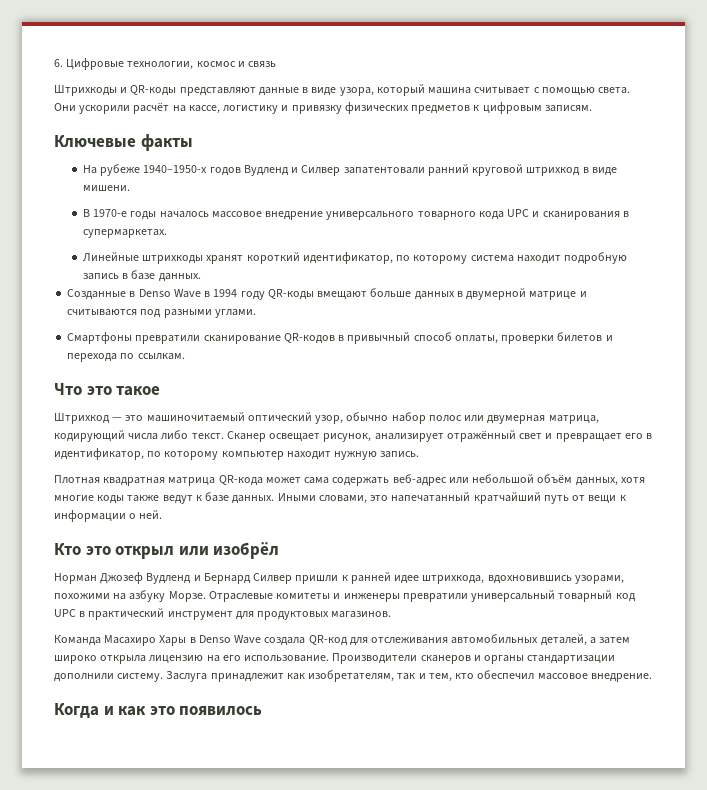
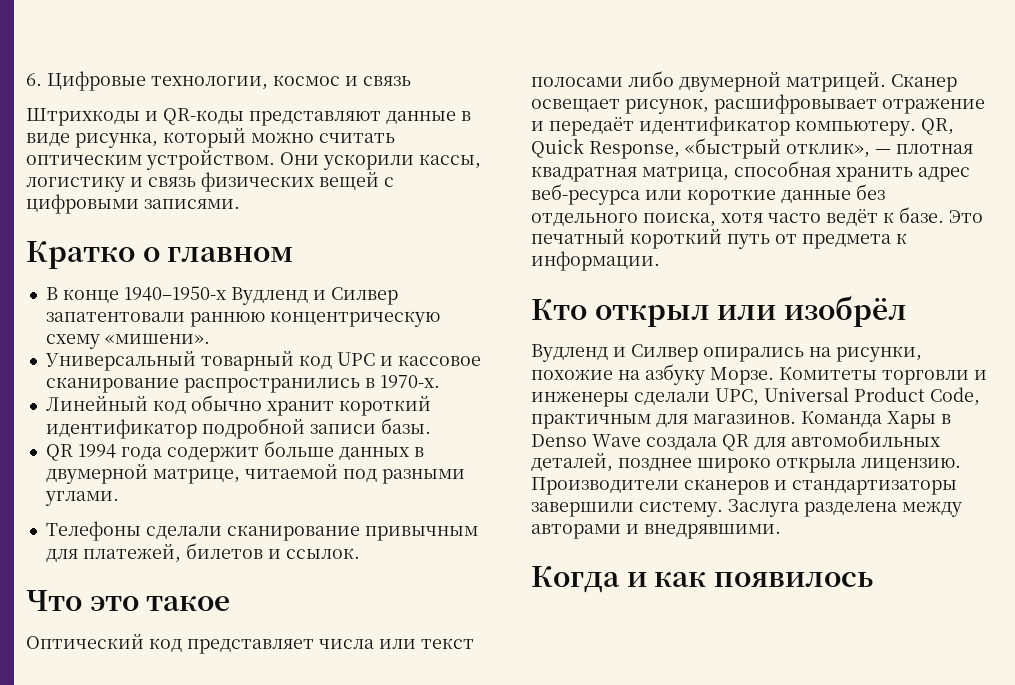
- Штрихкоды и QR-коды представляют данные в виде узора, который машина считывает с помощью света. Они ускорили расчёт на кассе, логистику и привязку физических предметов к цифровым записям.
- Ключевые факты
- На рубеже 1940–1950-х годов Вудленд и Силвер запатентовали ранний круговой штрихкод в виде мишени.
- В 1970-е годы началось массовое внедрение универсального товарного кода UPC и сканирования в супермаркетах.
- Линейные штрихкоды хранят короткий идентификатор, по которому система находит подробную запись в базе данных.
- Созданные в Denso Wave в 1994 году QR-коды вмещают больше данных в двумерной матрице и считываются под разными углами.
+ Штрихкоды и QR-коды представляют данные в виде рисунка, который можно считать оптическим устройством. Они ускорили кассы, логистику и связь физических вещей с цифровыми записями.
+ Кратко о главном
+ В конце 1940–1950-х Вудленд и Силвер запатентовали раннюю концентрическую схему «мишени».
+ Универсальный товарный код UPC и кассовое сканирование распространились в 1970-х.
+ Линейный код обычно хранит короткий идентификатор подробной записи базы.
+ QR 1994 года содержит больше данных в двумерной матрице, читаемой под разными углами.
- Смартфоны превратили сканирование QR-кодов в привычный способ оплаты, проверки билетов и перехода по ссылкам.
+ Телефоны сделали сканирование привычным для платежей, билетов и ссылок.
  Что это такое
- Штрихкод — это машиночитаемый оптический узор, обычно набор полос или двумерная матрица, кодирующий числа либо текст. Сканер освещает рисунок, анализирует отражённый свет и превращает его в идентификатор, по которому компьютер находит нужную запись.
- Плотная квадратная матрица QR-кода может сама содержать веб-адрес или небольшой объём данных, хотя многие коды также ведут к базе данных. Иными словами, это напечатанный кратчайший путь от вещи к информации о ней.
+ Оптический код представляет числа или текст полосами либо двумерной матрицей. Сканер освещает рисунок, расшифровывает отражение и передаёт идентификатор компьютеру. QR, Quick Response, «быстрый отклик», — плотная квадратная матрица, способная хранить адрес веб-ресурса или короткие данные без отдельного поиска, хотя часто ведёт к базе. Это печатный короткий путь от предмета к информации.
- Кто это открыл или изобрёл
+ Кто открыл или изобрёл
- Норман Джозеф Вудленд и Бернард Силвер пришли к ранней идее штрихкода, вдохновившись узорами, похожими на азбуку Морзе. Отраслевые комитеты и инженеры превратили универсальный товарный код UPC в практический инструмент для продуктовых магазинов.
- Команда Масахиро Хары в Denso Wave создала QR-код для отслеживания автомобильных деталей, а затем широко открыла лицензию на его использование. Производители сканеров и органы стандартизации дополнили систему. Заслуга принадлежит как изобретателям, так и тем, кто обеспечил массовое внедрение.
+ Вудленд и Силвер опирались на рисунки, похожие на азбуку Морзе. Комитеты торговли и инженеры сделали UPC, Universal Product Code, практичным для магазинов. Команда Хары в Denso Wave создала QR для автомобильных деталей, позднее широко открыла лицензию. Производители сканеров и стандартизаторы завершили систему. Заслуга разделена между авторами и внедрявшими.
- Когда и как это появилось
+ Когда и как появилось

